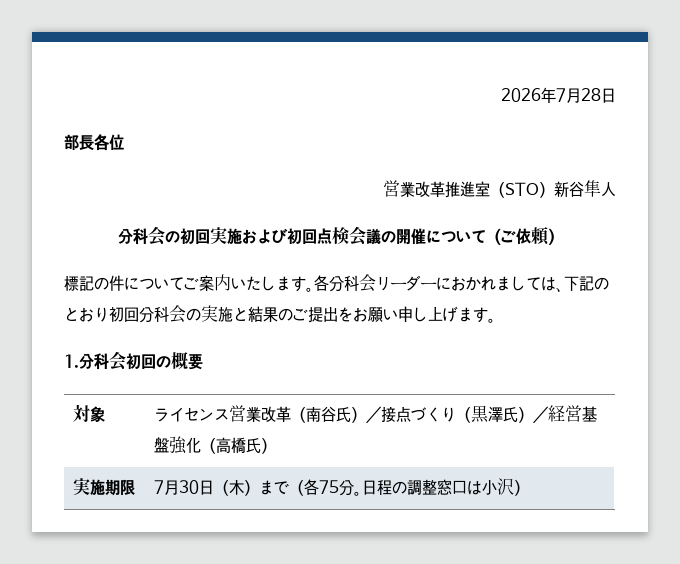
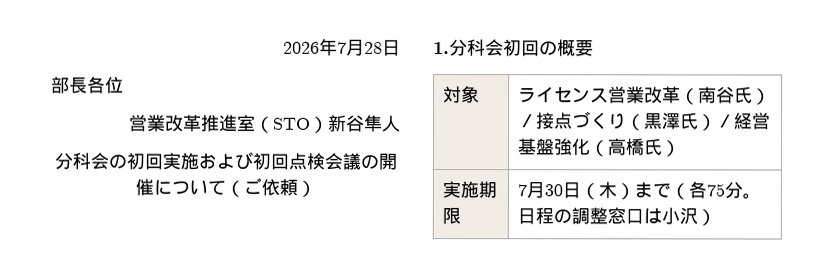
- 標記の件についてご案内いたします。各分科会リーダーにおかれましては、下記のとおり初回分科会の実施と結果のご提出をお願い申し上げます。

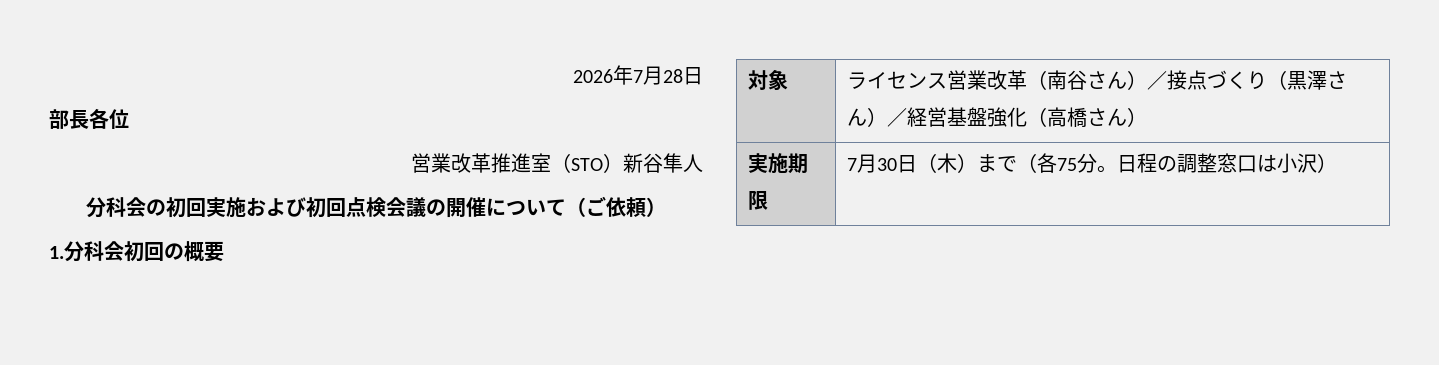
- 対象 | ライセンス営業改革（南谷氏）／接点づくり（黒澤氏）／経営基盤強化（高橋氏）
+ 対象 | ライセンス営業改革（南谷さん）／接点づくり（黒澤さん）／経営基盤強化（高橋さん）

